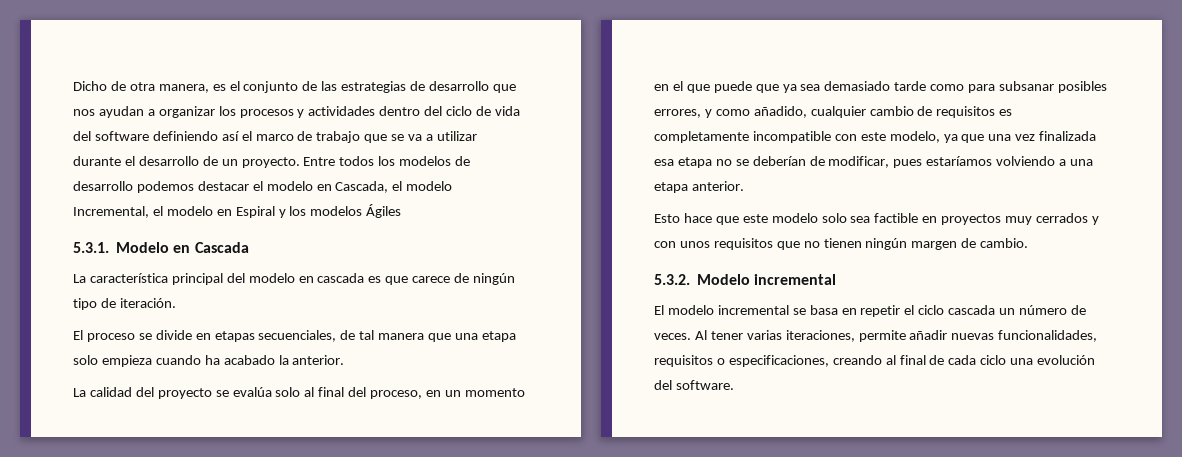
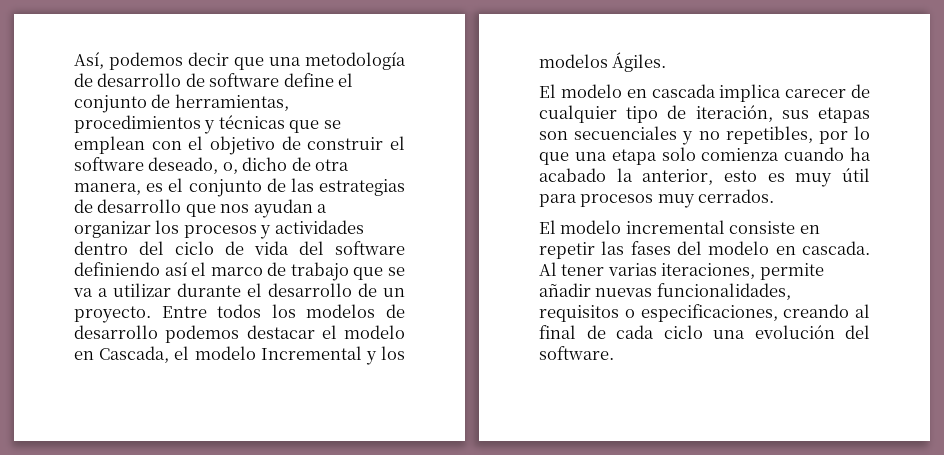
- Dicho de otra manera, es el conjunto de las estrategias de desarrollo que nos ayudan a organizar los procesos y actividades dentro del ciclo de vida del software definiendo así el marco de trabajo que se va a utilizar durante el desarrollo de un proyecto.
+ Así, podemos decir que una metodología de desarrollo de software define el conjunto de herramientas, procedimientos y técnicas que se emplean con el objetivo de construir el software deseado, o, dicho de otra manera, es el conjunto de las estrategias de desarrollo que nos ayudan a organizar los procesos y actividades dentro del ciclo de vida del software definiendo así el marco de trabajo que se va a utilizar durante el desarrollo de un proyecto.
- Entre todos los modelos de desarrollo podemos destacar el modelo en Cascada, el modelo Incremental, el modelo en Espiral y los modelos Ágiles
- 5.3.1. Modelo en Cascada
- La característica principal del modelo en cascada es que carece de ningún tipo de iteración.
- El proceso se divide en etapas secuenciales, de tal manera que una etapa solo empieza cuando ha acabado la anterior.
- La calidad del proyecto se evalúa solo al final del proceso, en un momento en el que puede que ya sea demasiado tarde como para subsanar posibles errores, y como añadido, cualquier cambio de requisitos es completamente incompatible con este modelo, ya que una vez finalizada esa etapa no se deberían de modificar, pues estaríamos volviendo a una etapa anterior.
- Esto hace que este modelo solo sea factible en proyectos muy cerrados y con unos requisitos que no tienen ningún margen de cambio.
- 5.3.2. Modelo incremental
- El modelo incremental se basa en repetir el ciclo cascada un número de veces.
+ Entre todos los modelos de desarrollo podemos destacar el modelo en Cascada, el modelo Incremental y los modelos Ágiles.
+ El modelo en cascada implica carecer de cualquier tipo de iteración, sus etapas son secuenciales y no repetibles, por lo que una etapa solo comienza cuando ha acabado la anterior, esto es muy útil para procesos muy cerrados.
+ El modelo incremental consiste en repetir las fases del modelo en cascada.

